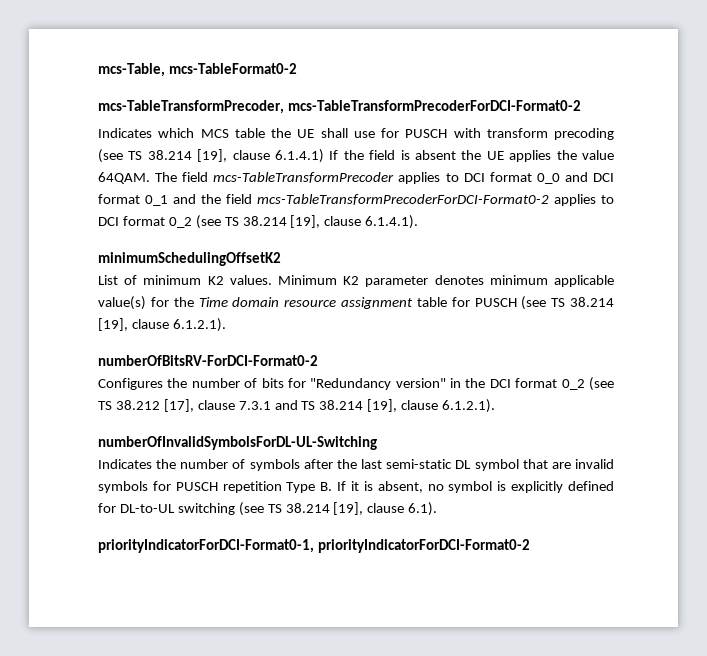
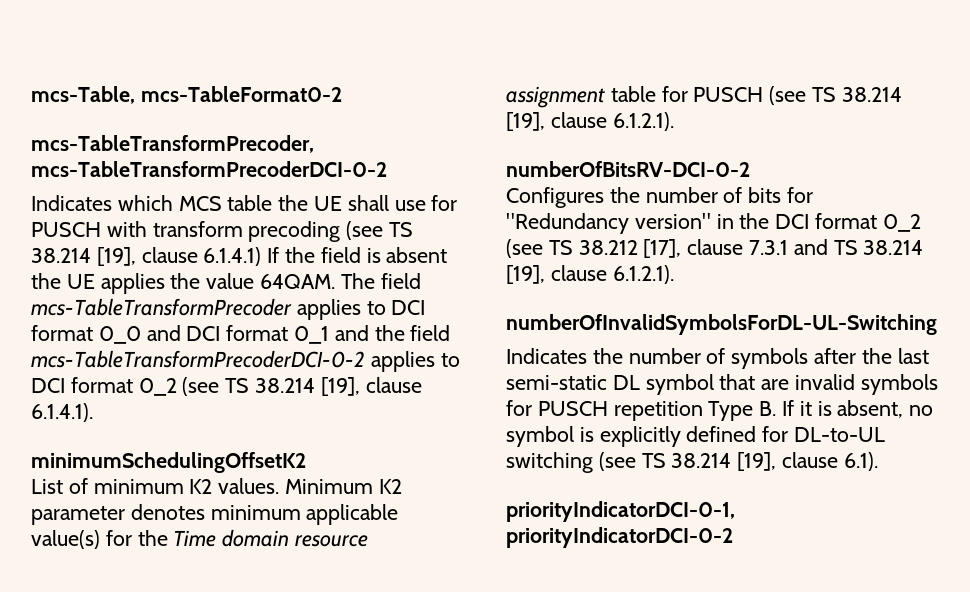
- mcs-TableTransformPrecoder, mcs-TableTransformPrecoderForDCI-Format0-2
+ mcs-TableTransformPrecoder, mcs-TableTransformPrecoderDCI-0-2
- The field mcs-TableTransformPrecoder applies to DCI format 0_0 and DCI format 0_1 and the field mcs-TableTransformPrecoderForDCI-Format0-2 applies to DCI format 0_2 (see TS 38.214 [19], clause 6.1.4.1).
+ The field mcs-TableTransformPrecoder applies to DCI format 0_0 and DCI format 0_1 and the field mcs-TableTransformPrecoderDCI-0-2 applies to DCI format 0_2 (see TS 38.214 [19], clause 6.1.4.1).
- numberOfBitsRV-ForDCI-Format0-2
+ numberOfBitsRV-DCI-0-2
- priorityIndicatorForDCI-Format0-1, priorityIndicatorForDCI-Format0-2
+ priorityIndicatorDCI-0-1, priorityIndicatorDCI-0-2

